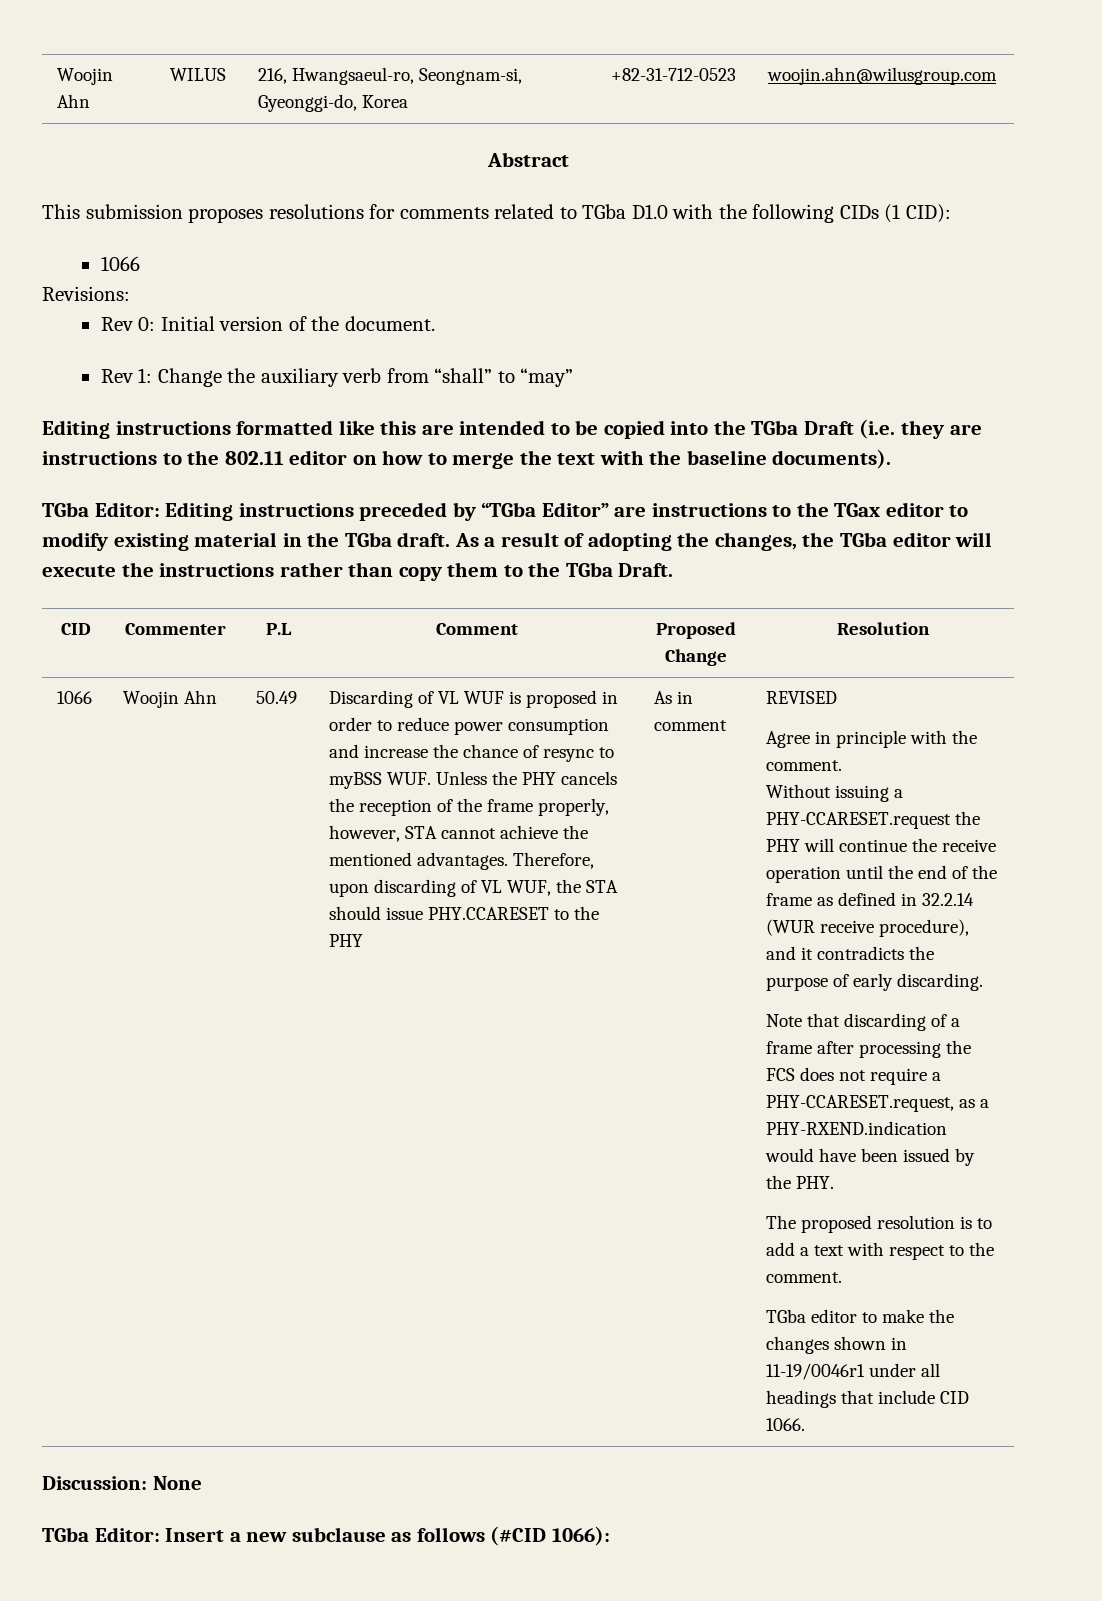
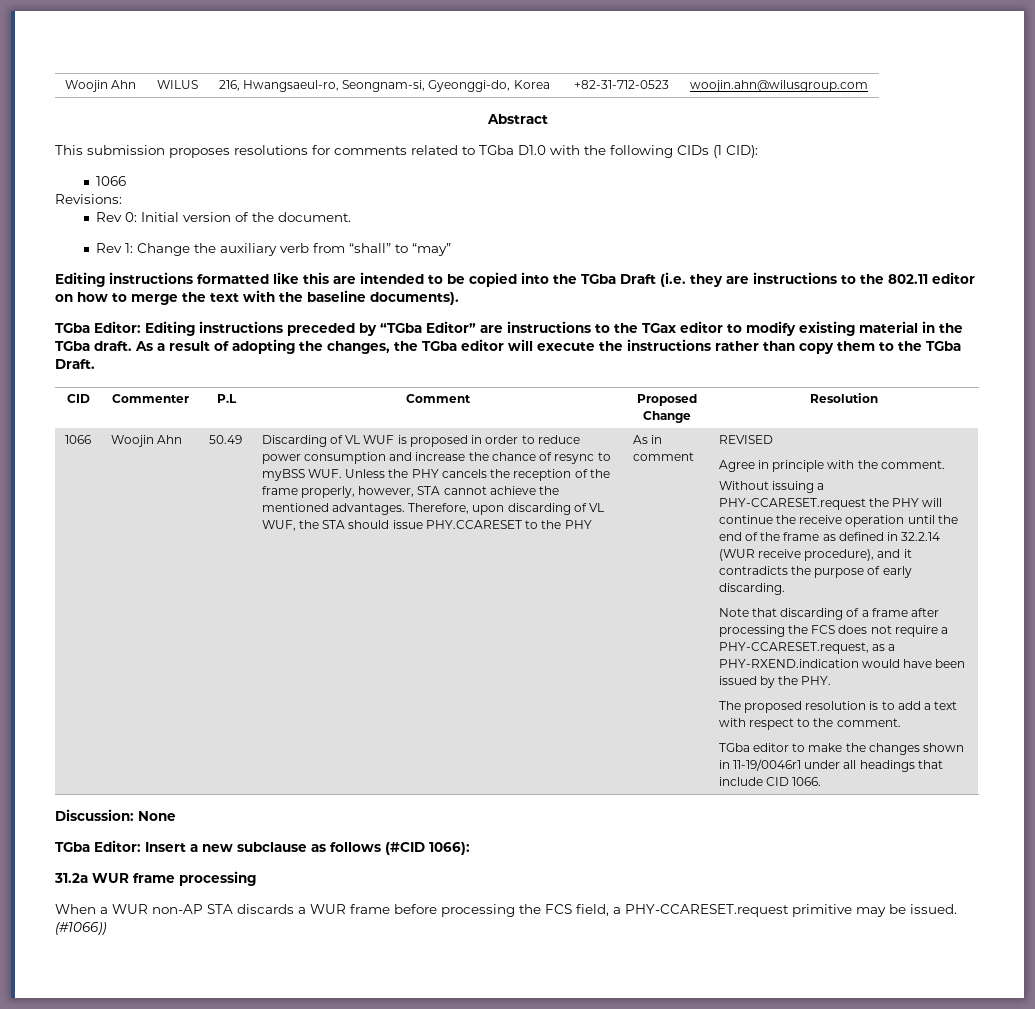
+ 31.2a WUR frame processing
+ When a WUR non-AP STA discards a WUR frame before processing the FCS field, a PHY-CCARESET.request primitive may be issued. (#1066))

